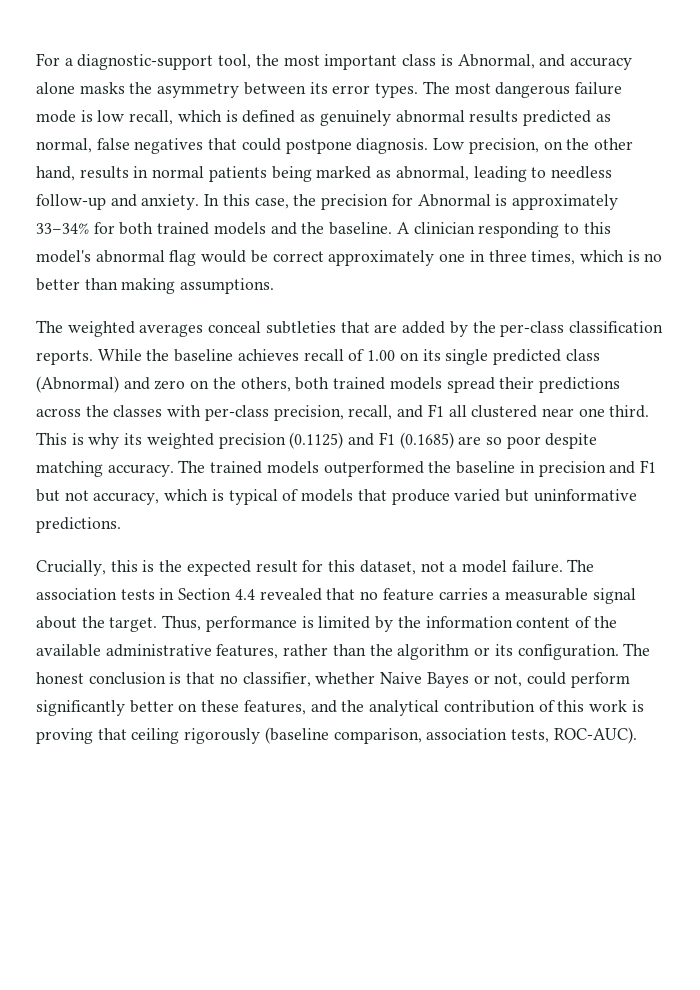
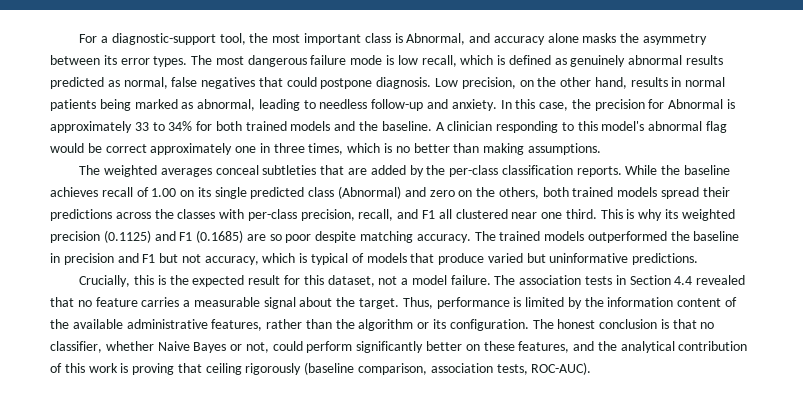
- In this case, the precision for Abnormal is approximately 33–34% for both trained models and the baseline.
+ In this case, the precision for Abnormal is approximately 33 to 34% for both trained models and the baseline.

